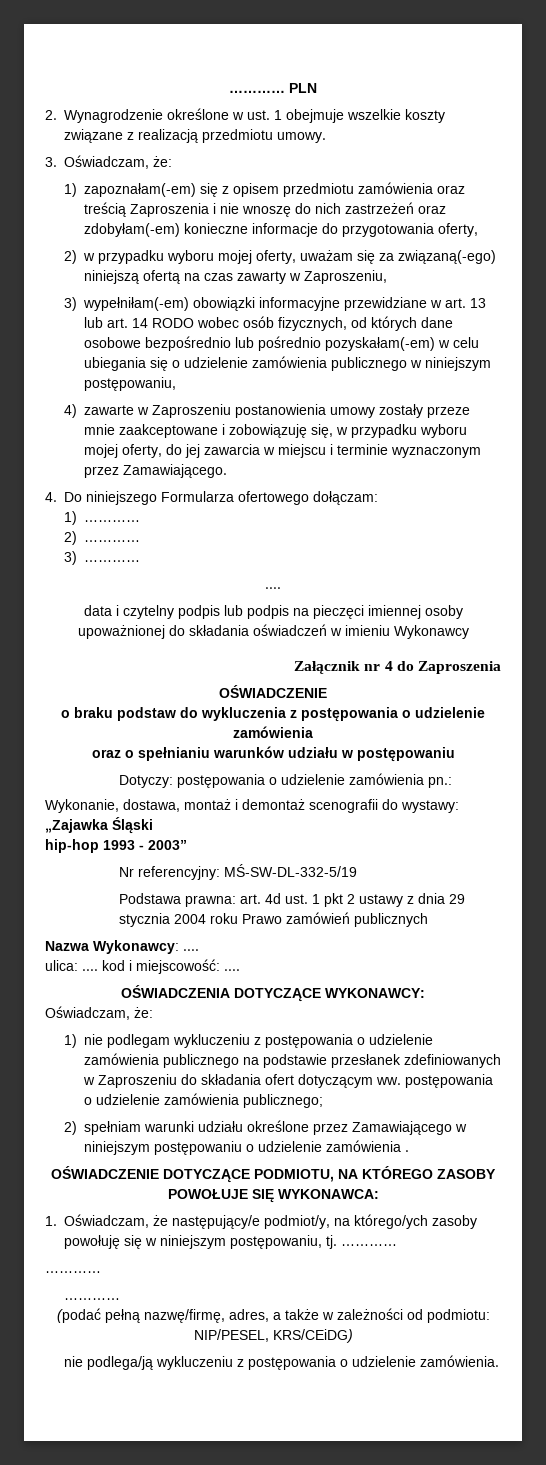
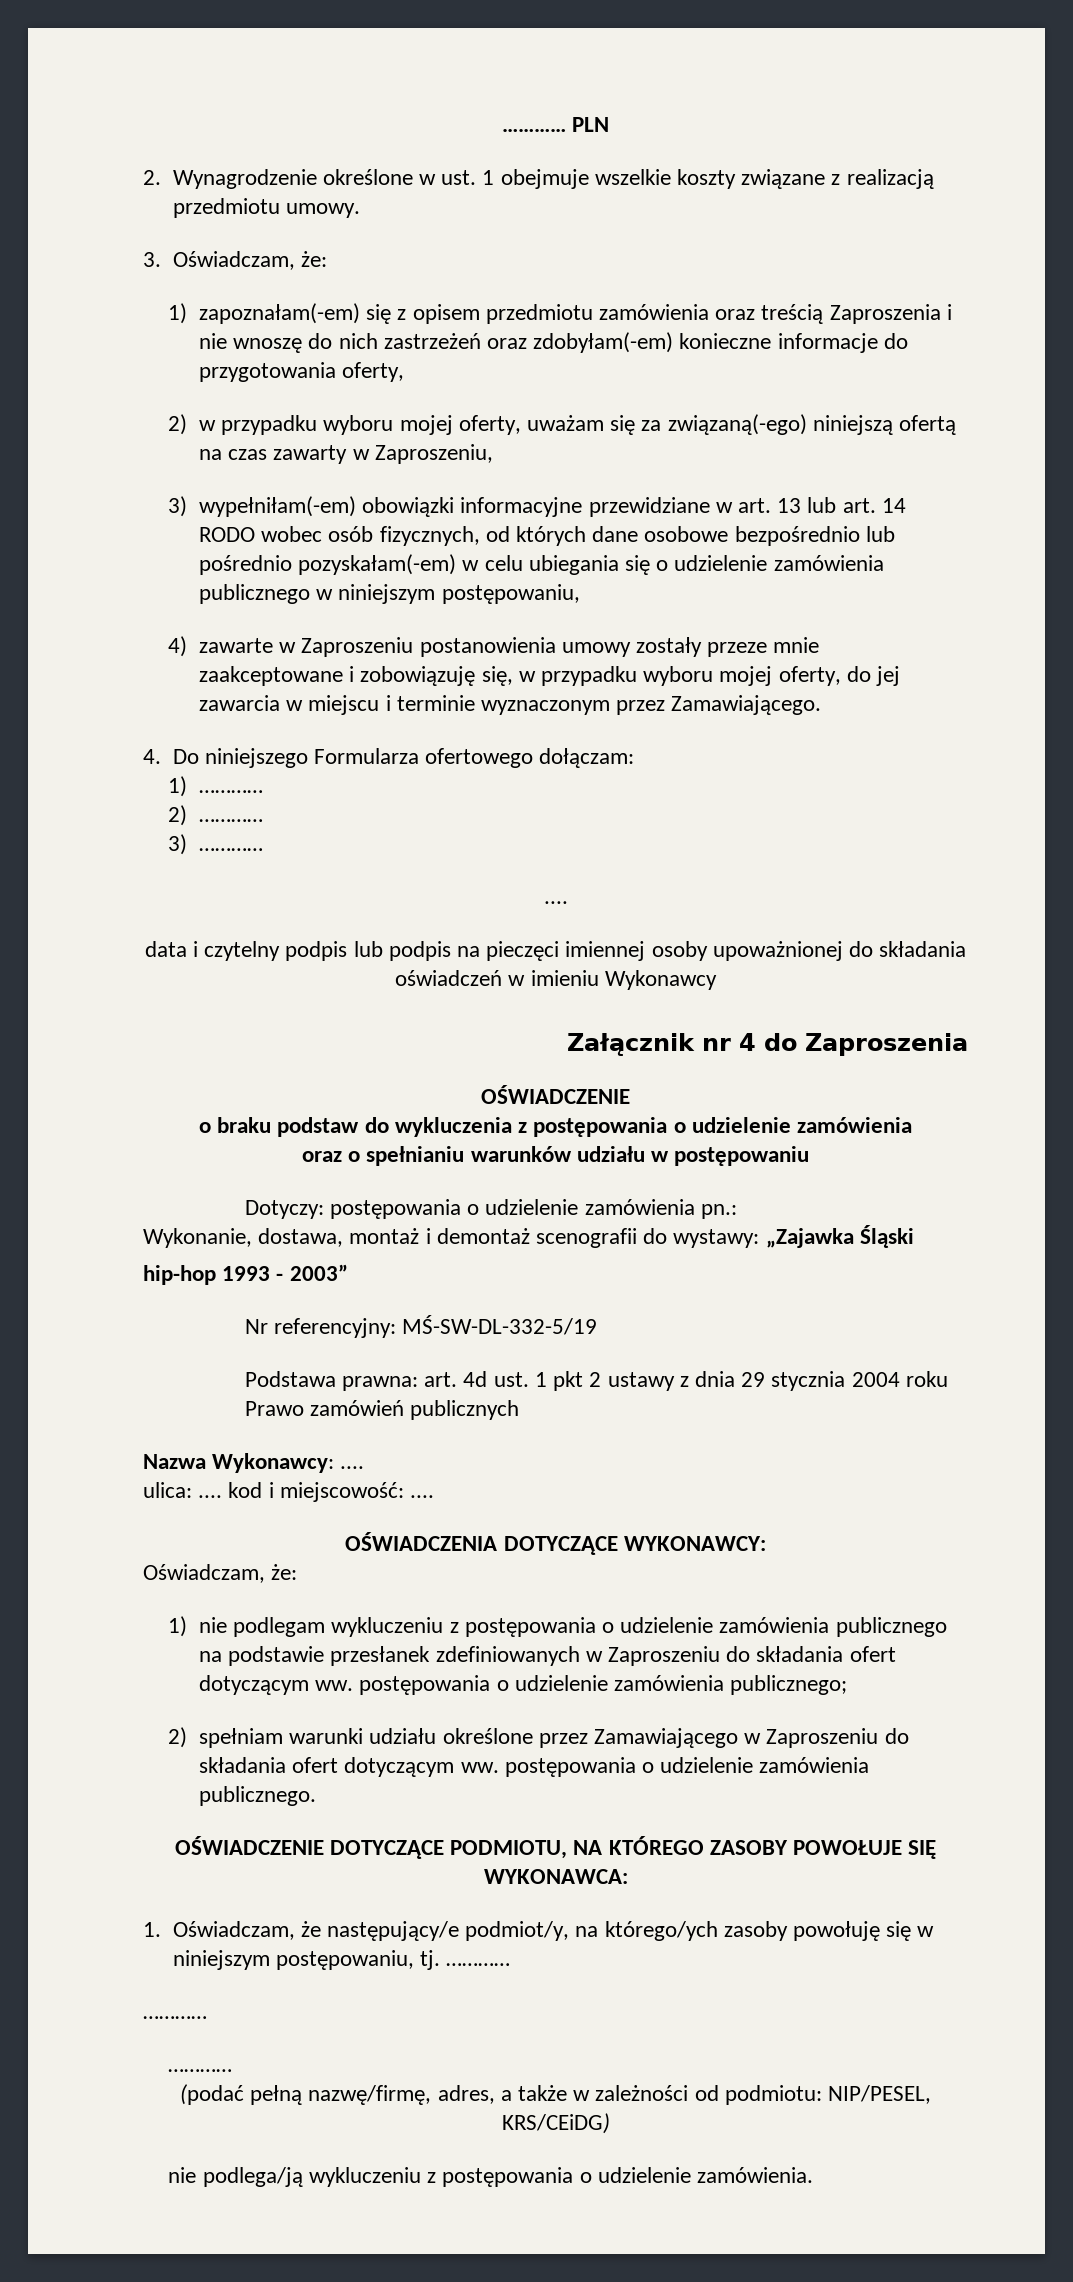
- 2) spełniam warunki udziału określone przez Zamawiającego w niniejszym postępowaniu o udzielenie zamówienia .
+ 2) spełniam warunki udziału określone przez Zamawiającego w Zaproszeniu do składania ofert dotyczącym ww. postępowania o udzielenie zamówienia publicznego.

